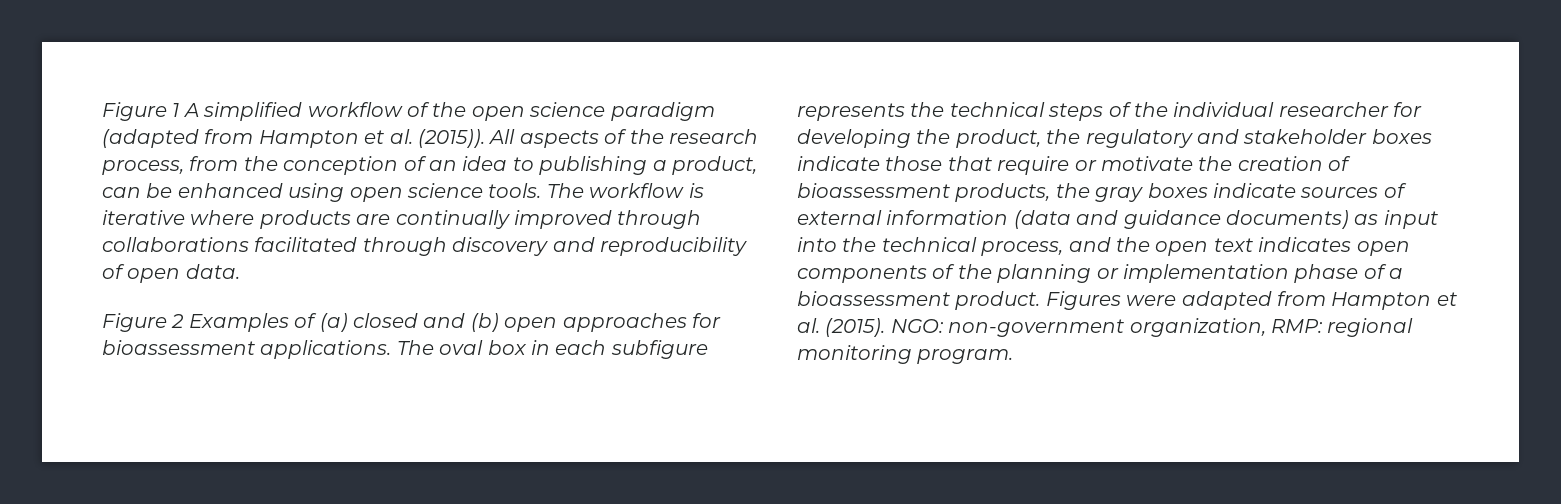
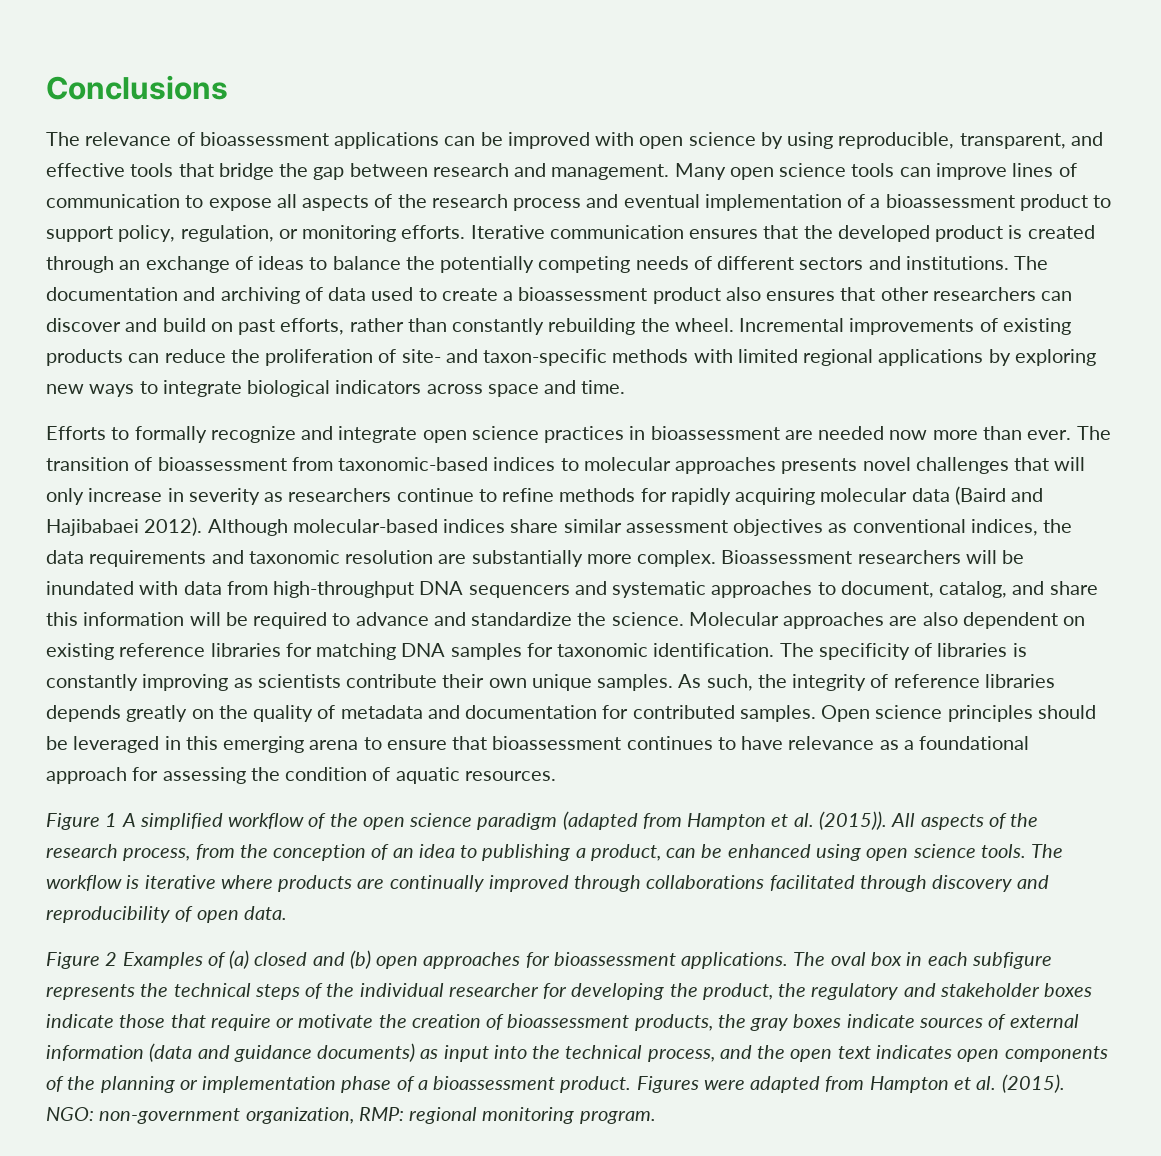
+ Conclusions
+ The relevance of bioassessment applications can be improved with open science by using reproducible, transparent, and effective tools that bridge the gap between research and management. Many open science tools can improve lines of communication to expose all aspects of the research process and eventual implementation of a bioassessment product to support policy, regulation, or monitoring efforts. Iterative communication ensures that the developed product is created through an exchange of ideas to balance the potentially competing needs of different sectors and institutions. The documentation and archiving of data used to create a bioassessment product also ensures that other researchers can discover and build on past efforts, rather than constantly rebuilding the wheel. Incremental improvements of existing products can reduce the proliferation of site- and taxon-specific methods with limited regional applications by exploring new ways to integrate biological indicators across space and time.
+ Efforts to formally recognize and integrate open science practices in bioassessment are needed now more than ever. The transition of bioassessment from taxonomic-based indices to molecular approaches presents novel challenges that will only increase in severity as researchers continue to refine methods for rapidly acquiring molecular data (Baird and Hajibabaei 2012). Although molecular-based indices share similar assessment objectives as conventional indices, the data requirements and taxonomic resolution are substantially more complex. Bioassessment researchers will be inundated with data from high-throughput DNA sequencers and systematic approaches to document, catalog, and share this information will be required to advance and standardize the science. Molecular approaches are also dependent on existing reference libraries for matching DNA samples for taxonomic identification. The specificity of libraries is constantly improving as scientists contribute their own unique samples. As such, the integrity of reference libraries depends greatly on the quality of metadata and documentation for contributed samples. Open science principles should be leveraged in this emerging arena to ensure that bioassessment continues to have relevance as a foundational approach for assessing the condition of aquatic resources.

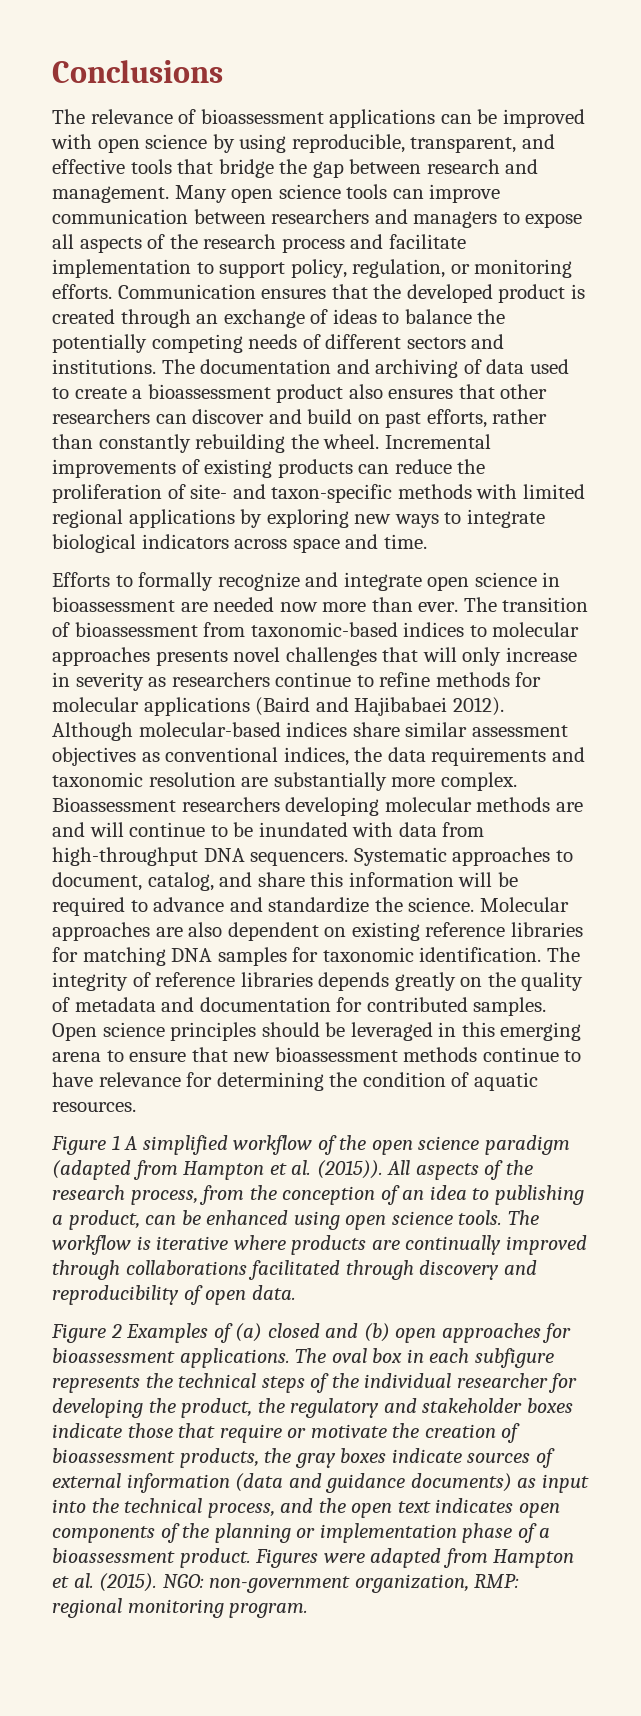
- Many open science tools can improve lines of communication to expose all aspects of the research process and eventual implementation of a bioassessment product to support policy, regulation, or monitoring efforts.
+ Many open science tools can improve communication between researchers and managers to expose all aspects of the research process and facilitate implementation to support policy, regulation, or monitoring efforts.
- Iterative communication ensures that the developed product is created through an exchange of ideas to balance the potentially competing needs of different sectors and institutions.
+ Communication ensures that the developed product is created through an exchange of ideas to balance the potentially competing needs of different sectors and institutions.
- Efforts to formally recognize and integrate open science practices in bioassessment are needed now more than ever.
+ Efforts to formally recognize and integrate open science in bioassessment are needed now more than ever.
- The transition of bioassessment from taxonomic-based indices to molecular approaches presents novel challenges that will only increase in severity as researchers continue to refine methods for rapidly acquiring molecular data (Baird and Hajibabaei 2012).
+ The transition of bioassessment from taxonomic-based indices to molecular approaches presents novel challenges that will only increase in severity as researchers continue to refine methods for molecular applications (Baird and Hajibabaei 2012).
- Bioassessment researchers will be inundated with data from high-throughput DNA sequencers and systematic approaches to document, catalog, and share this information will be required to advance and standardize the science.
+ Bioassessment researchers developing molecular methods are and will continue to be inundated with data from high-throughput DNA sequencers. Systematic approaches to document, catalog, and share this information will be required to advance and standardize the science.
- The specificity of libraries is constantly improving as scientists contribute their own unique samples. As such, the integrity of reference libraries depends greatly on the quality of metadata and documentation for contributed samples.
+ The integrity of reference libraries depends greatly on the quality of metadata and documentation for contributed samples.
- Open science principles should be leveraged in this emerging arena to ensure that bioassessment continues to have relevance as a foundational approach for assessing the condition of aquatic resources.
+ Open science principles should be leveraged in this emerging arena to ensure that new bioassessment methods continue to have relevance for determining the condition of aquatic resources.

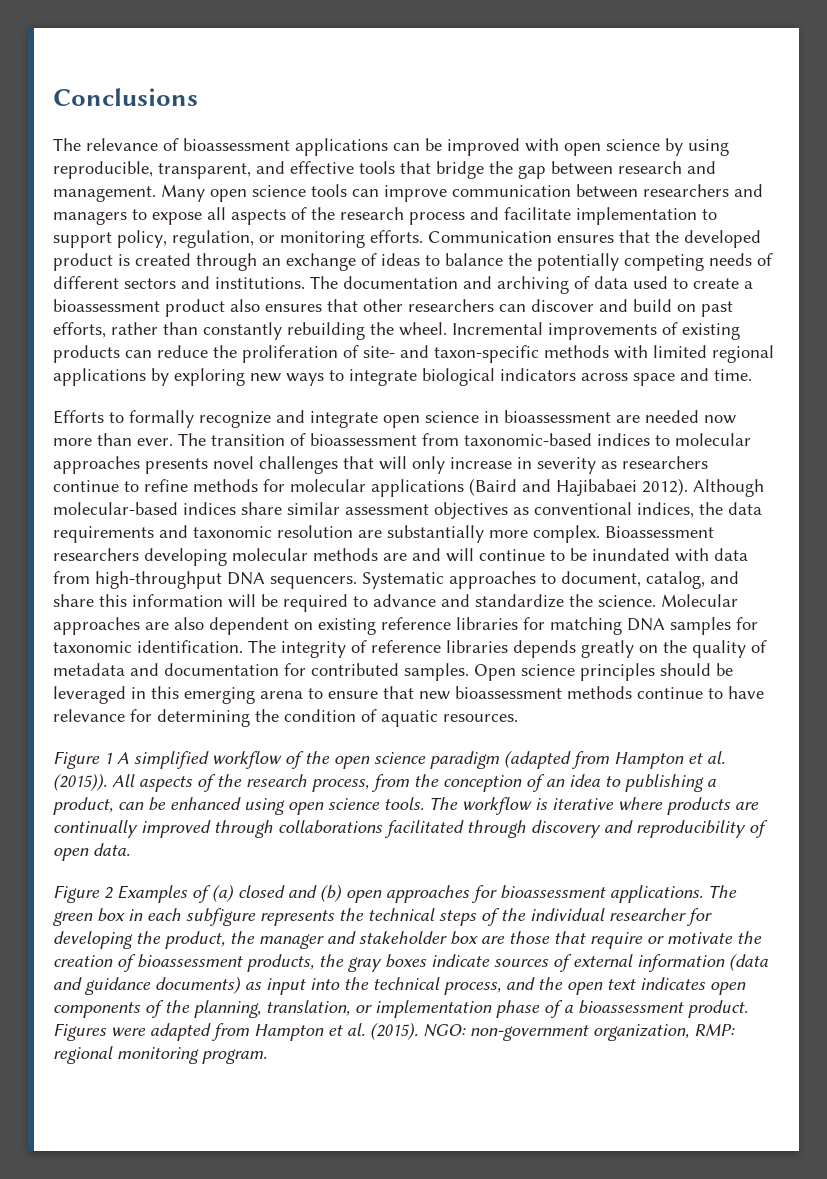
- The oval box in each subfigure represents the technical steps of the individual researcher for developing the product, the regulatory and stakeholder boxes indicate those that require or motivate the creation of bioassessment products, the gray boxes indicate sources of external information (data and guidance documents) as input into the technical process, and the open text indicates open components of the planning or implementation phase of a bioassessment product.
+ The green box in each subfigure represents the technical steps of the individual researcher for developing the product, the manager and stakeholder box are those that require or motivate the creation of bioassessment products, the gray boxes indicate sources of external information (data and guidance documents) as input into the technical process, and the open text indicates open components of the planning, translation, or implementation phase of a bioassessment product.

